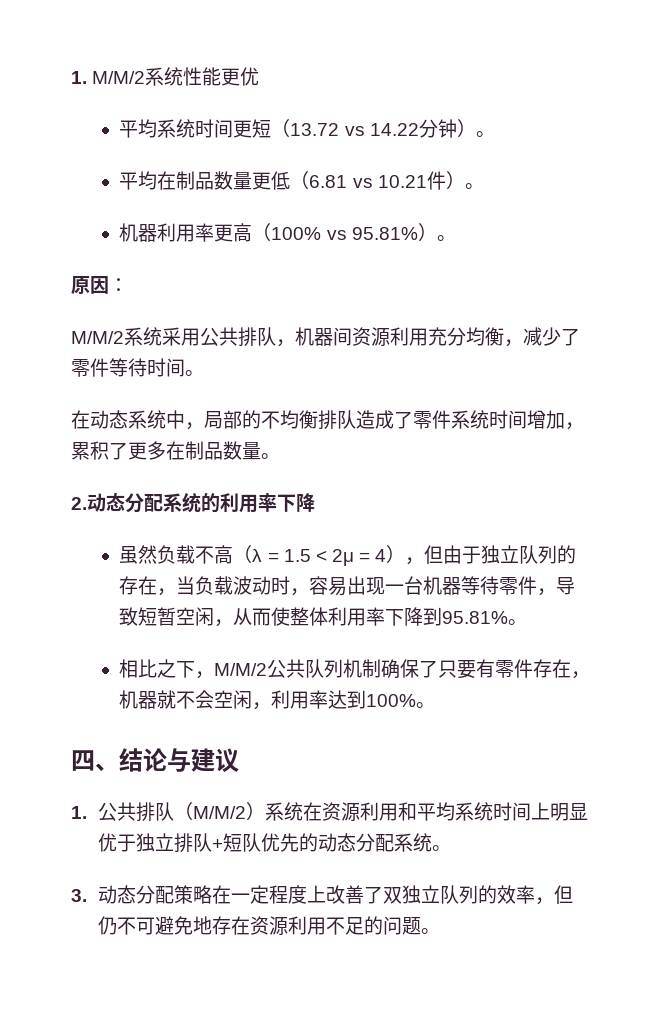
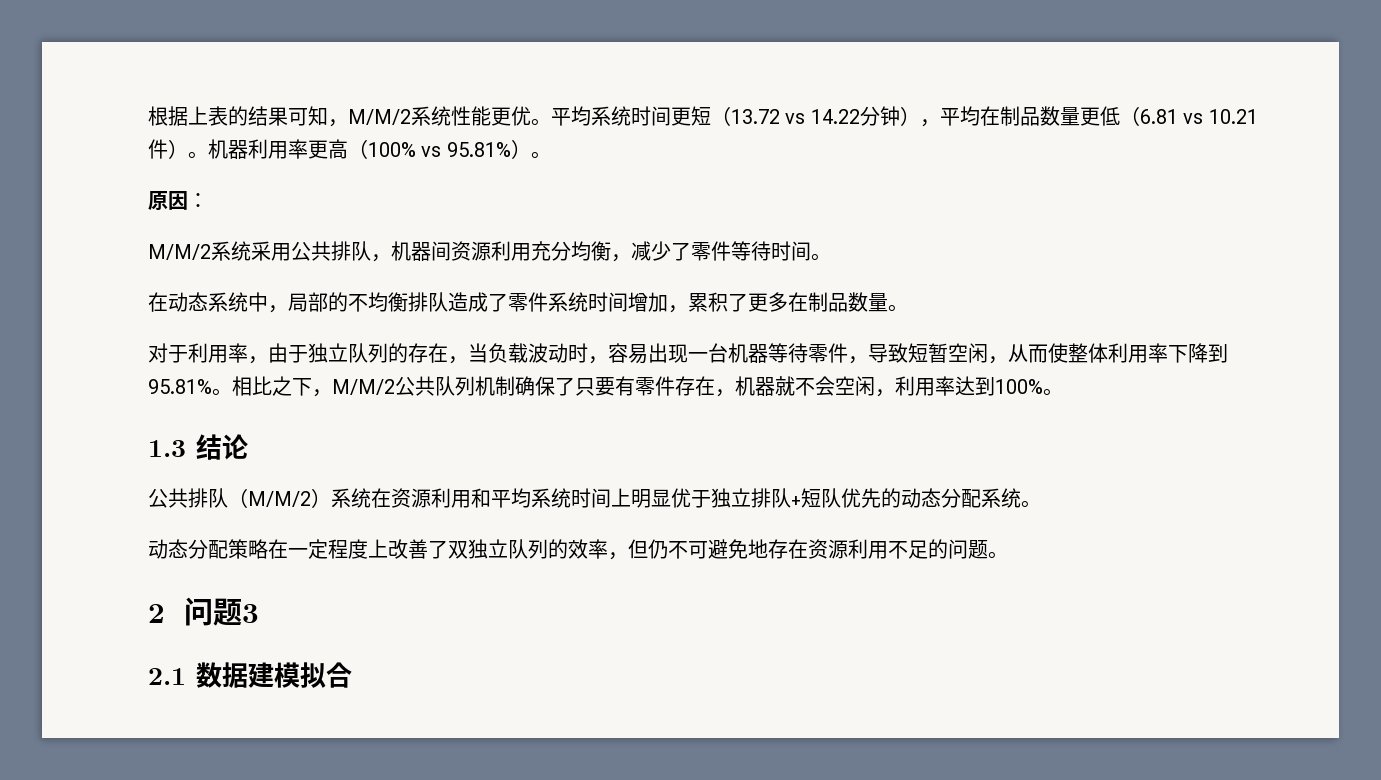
- 1. M/M/2系统性能更优
- 平均系统时间更短（13.72 vs 14.22分钟）。
- 平均在制品数量更低（6.81 vs 10.21件）。
- 机器利用率更高（100% vs 95.81%）。
+ 根据上表的结果可知，M/M/2系统性能更优。平均系统时间更短（13.72 vs 14.22分钟），平均在制品数量更低（6.81 vs 10.21件）。机器利用率更高（100% vs 95.81%）。
- 2.动态分配系统的利用率下降
- 虽然负载不高（λ = 1.5 < 2μ = 4），但由于独立队列的存在，当负载波动时，容易出现一台机器等待零件，导致短暂空闲，从而使整体利用率下降到95.81%。
- 相比之下，M/M/2公共队列机制确保了只要有零件存在，机器就不会空闲，利用率达到100%。
+ 对于利用率，由于独立队列的存在，当负载波动时，容易出现一台机器等待零件，导致短暂空闲，从而使整体利用率下降到95.81%。相比之下，M/M/2公共队列机制确保了只要有零件存在，机器就不会空闲，利用率达到100%。
- 四、结论与建议
- 1.公共排队（M/M/2）系统在资源利用和平均系统时间上明显优于独立排队+短队优先的动态分配系统。
+ 1.3结论
+ 公共排队（M/M/2）系统在资源利用和平均系统时间上明显优于独立排队+短队优先的动态分配系统。
- 3.动态分配策略在一定程度上改善了双独立队列的效率，但仍不可避免地存在资源利用不足的问题。
+ 动态分配策略在一定程度上改善了双独立队列的效率，但仍不可避免地存在资源利用不足的问题。
+ 2问题3
+ 2.1数据建模拟合

